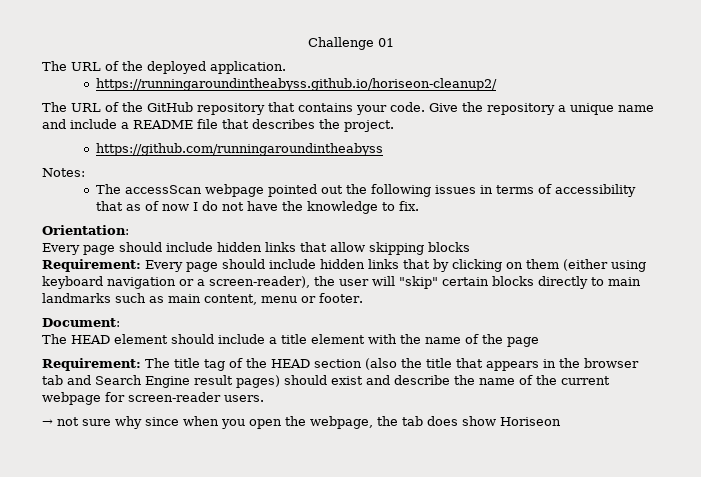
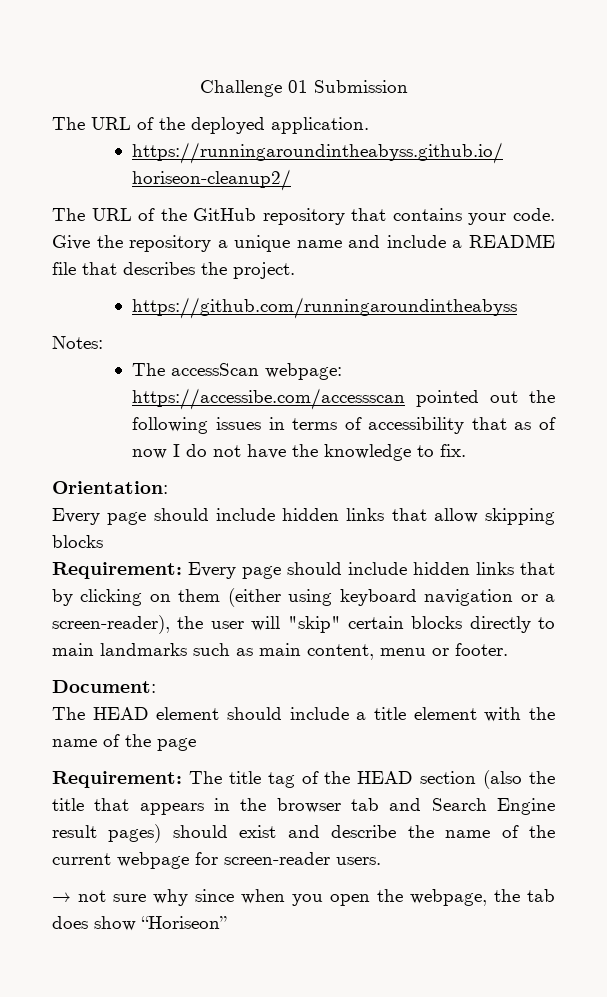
- Challenge 01
+ Challenge 01 Submission
- The accessScan webpage pointed out the following issues in terms of accessibility that as of now I do not have the knowledge to fix.
+ The accessScan webpage: https://accessibe.com/accessscan pointed out the following issues in terms of accessibility that as of now I do not have the knowledge to fix.
- → not sure why since when you open the webpage, the tab does show Horiseon
+ → not sure why since when you open the webpage, the tab does show “Horiseon”

